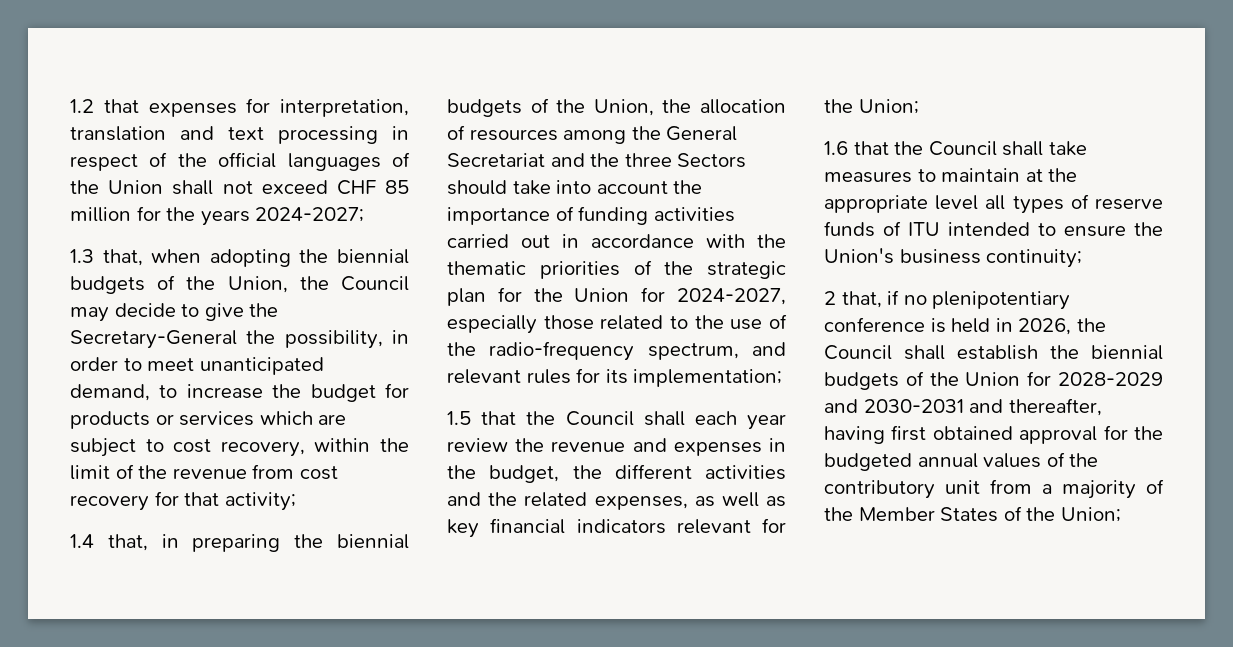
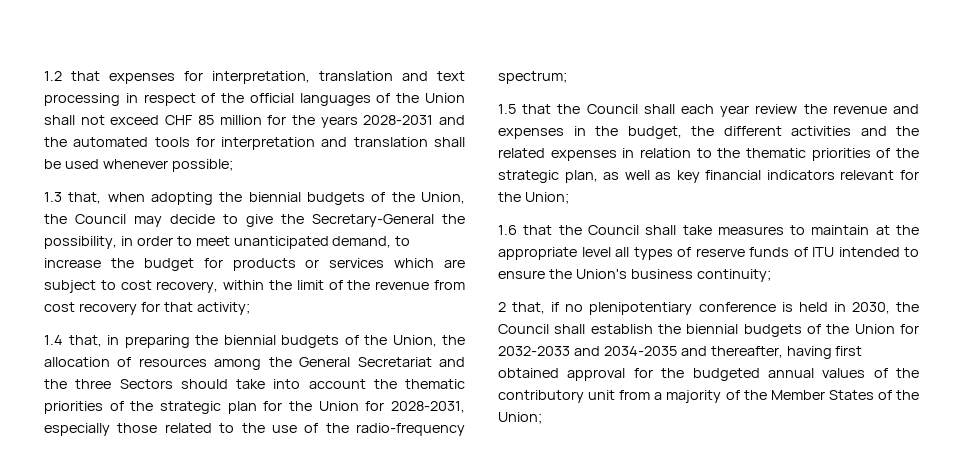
- 1.2 that expenses for interpretation, translation and text processing in respect of the official languages of the Union shall not exceed CHF 85 million for the years 2024-2027;
+ 1.2 that expenses for interpretation, translation and text processing in respect of the official languages of the Union shall not exceed CHF 85 million for the years 2028-2031 and the automated tools for interpretation and translation shall be used whenever possible;
- 1.4 that, in preparing the biennial budgets of the Union, the allocation of resources among the General Secretariat and the three Sectors should take into account the importance of funding activities carried out in accordance with the thematic priorities of the strategic plan for the Union for 2024-2027, especially those related to the use of the radio-frequency spectrum, and relevant rules for its implementation;
+ 1.4 that, in preparing the biennial budgets of the Union, the allocation of resources among the General Secretariat and the three Sectors should take into account the thematic priorities of the strategic plan for the Union for 2028-2031, especially those related to the use of the radio-frequency spectrum;
- 1.5 that the Council shall each year review the revenue and expenses in the budget, the different activities and the related expenses, as well as key financial indicators relevant for the Union;
+ 1.5 that the Council shall each year review the revenue and expenses in the budget, the different activities and the related expenses in relation to the thematic priorities of the strategic plan, as well as key financial indicators relevant for the Union;
- 2 that, if no plenipotentiary conference is held in 2026, the Council shall establish the biennial budgets of the Union for 2028-2029 and 2030-2031 and thereafter, having first obtained approval for the budgeted annual values of the contributory unit from a majority of the Member States of the Union;
+ 2 that, if no plenipotentiary conference is held in 2030, the Council shall establish the biennial budgets of the Union for 2032-2033 and 2034-2035 and thereafter, having first obtained approval for the budgeted annual values of the contributory unit from a majority of the Member States of the Union;

